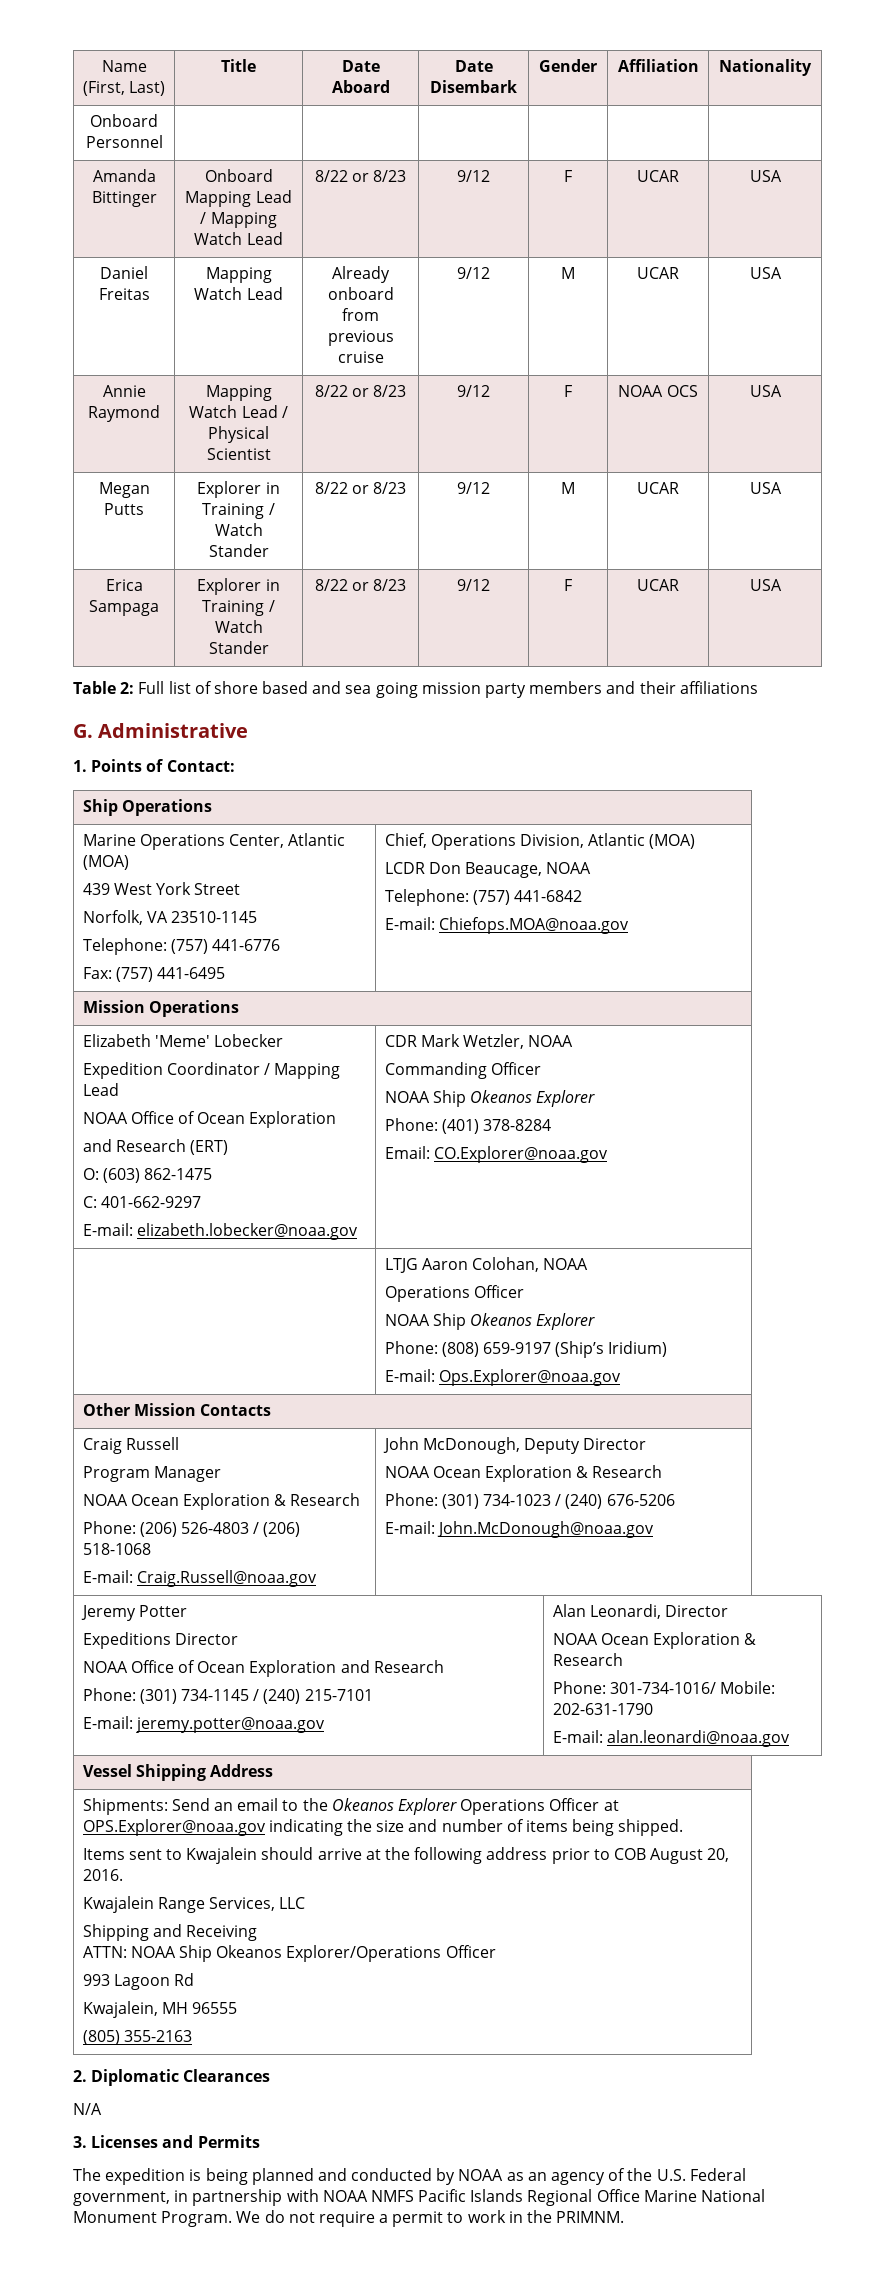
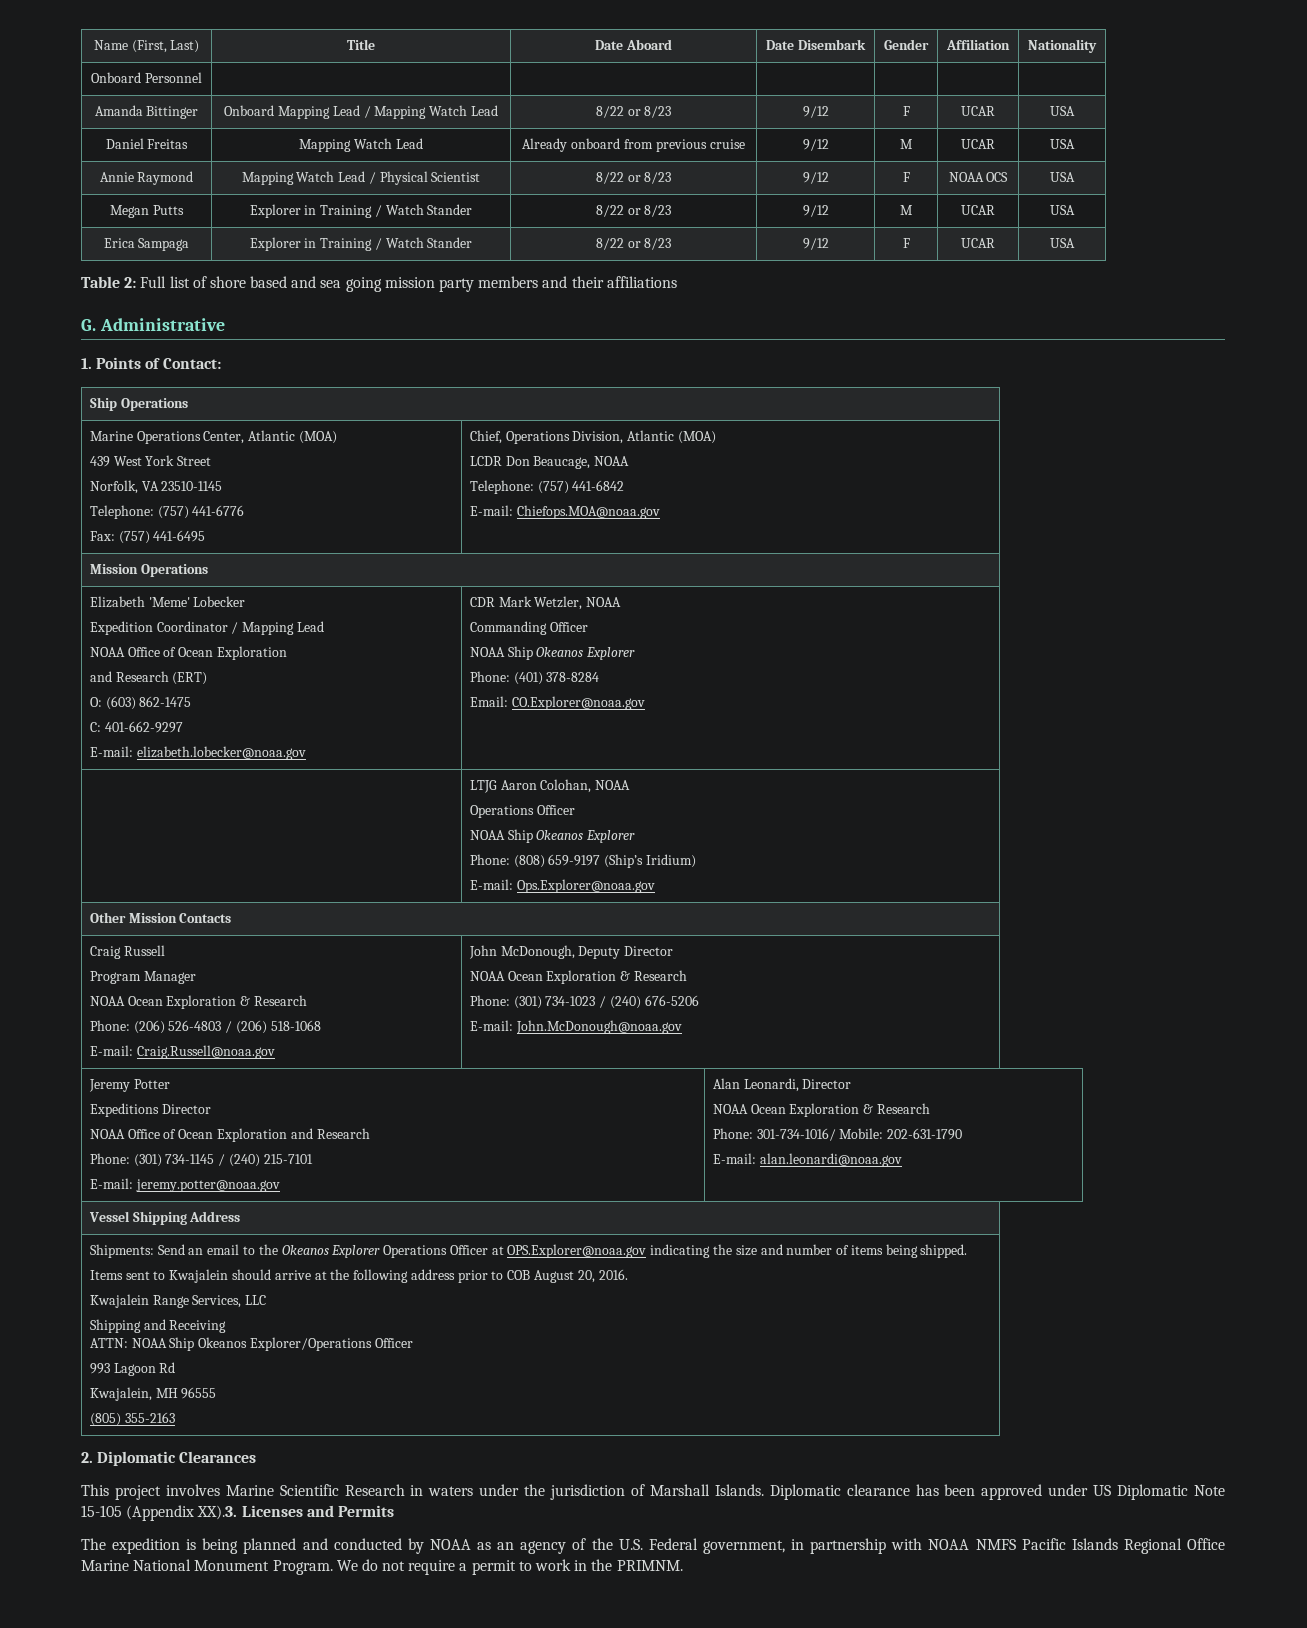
- N/A
- 3. Licenses and Permits
+ This project involves Marine Scientific Research in waters under the jurisdiction of Marshall Islands. Diplomatic clearance has been approved under US Diplomatic Note 15-105 (Appendix XX).3. Licenses and Permits

